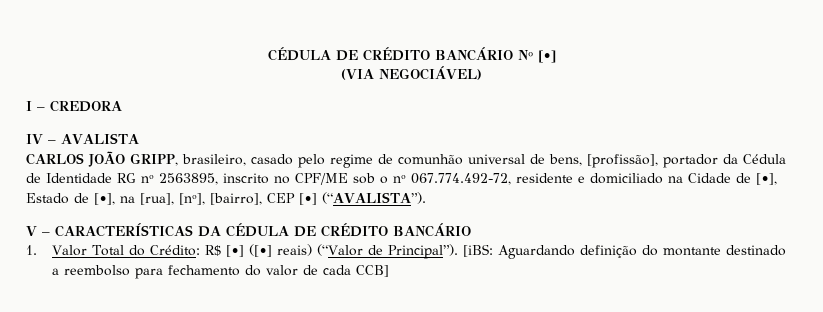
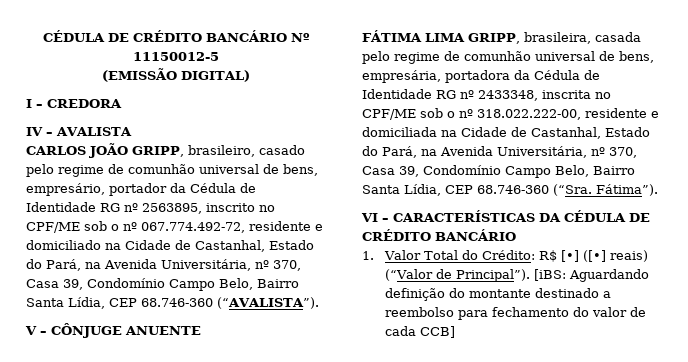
- CÉDULA DE CRÉDITO BANCÁRIO Nº [•]
- (VIA NEGOCIÁVEL)
+ CÉDULA DE CRÉDITO BANCÁRIO Nº 11150012-5
+ (EMISSÃO DIGITAL)
- CARLOS JOÃO GRIPP, brasileiro, casado pelo regime de comunhão universal de bens, [profissão], portador da Cédula de Identidade RG nº 2563895, inscrito no CPF/ME sob o nº 067.774.492-72, residente e domiciliado na Cidade de [•], Estado de [•], na [rua], [nº], [bairro], CEP [•] (“AVALISTA”).
- V – CARACTERÍSTICAS DA CÉDULA DE CRÉDITO BANCÁRIO
+ CARLOS JOÃO GRIPP, brasileiro, casado pelo regime de comunhão universal de bens, empresário, portador da Cédula de Identidade RG nº 2563895, inscrito no CPF/ME sob o nº 067.774.492-72, residente e domiciliado na Cidade de Castanhal, Estado do Pará, na Avenida Universitária, nº 370, Casa 39, Condomínio Campo Belo, Bairro Santa Lídia, CEP 68.746-360 (“AVALISTA”).
+ V – CÔNJUGE ANUENTE
+ FÁTIMA LIMA GRIPP, brasileira, casada pelo regime de comunhão universal de bens, empresária, portadora da Cédula de Identidade RG nº 2433348, inscrita no CPF/ME sob o nº 318.022.222-00, residente e domiciliada na Cidade de Castanhal, Estado do Pará, na Avenida Universitária, nº 370, Casa 39, Condomínio Campo Belo, Bairro Santa Lídia, CEP 68.746-360 (“Sra. Fátima”).
+ VI – CARACTERÍSTICAS DA CÉDULA DE CRÉDITO BANCÁRIO

